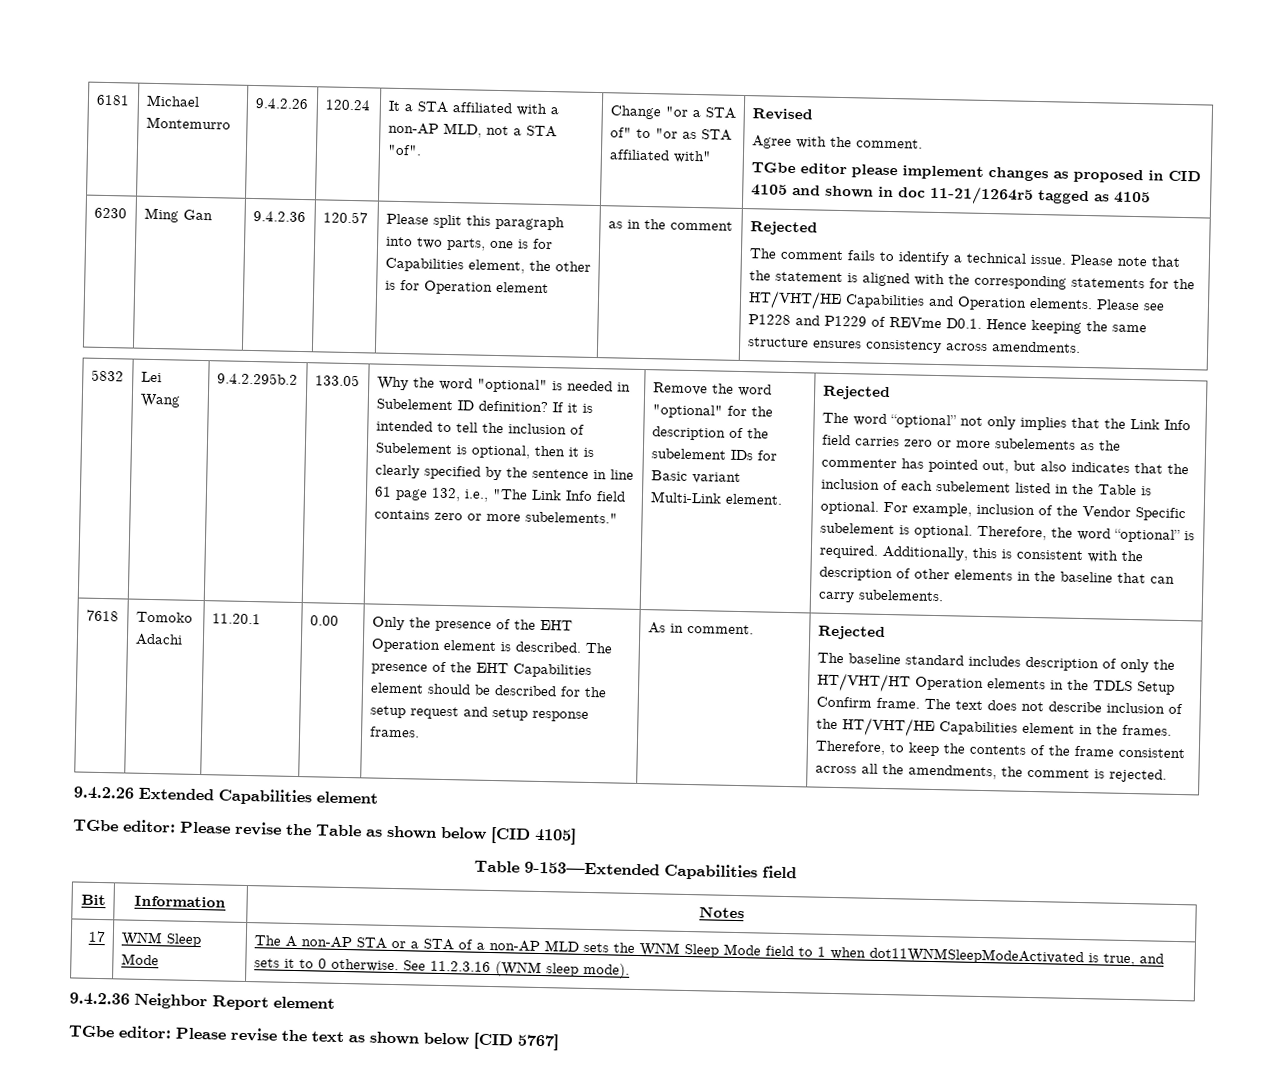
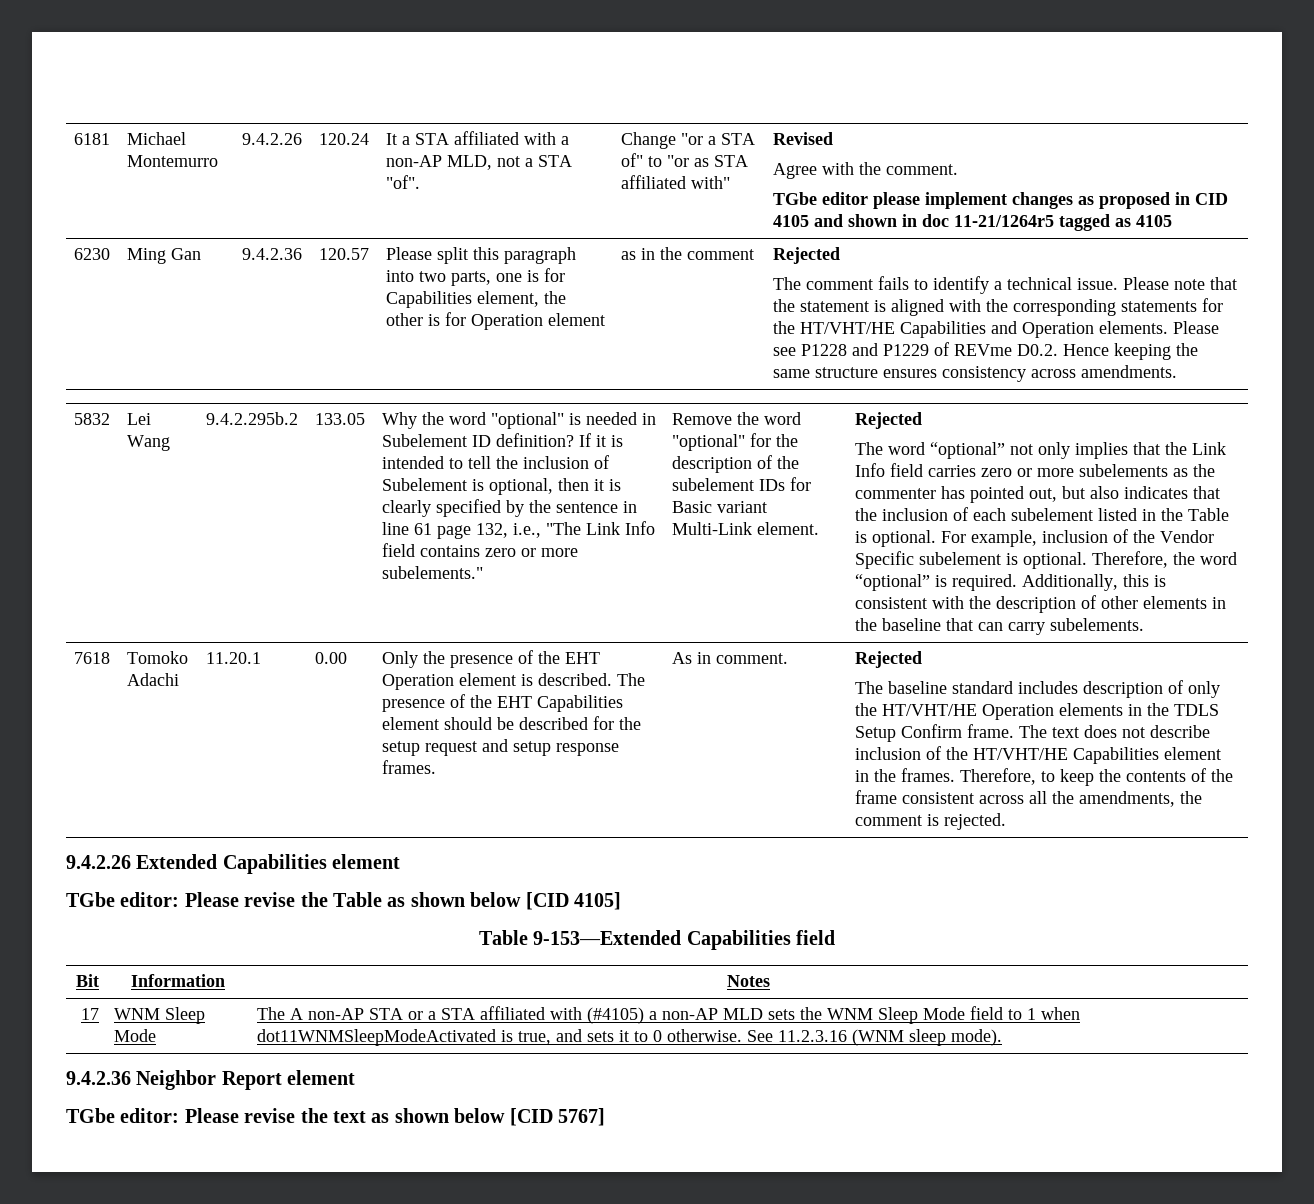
- Please see P1228 and P1229 of REVme D0.1. Hence keeping the same structure ensures consistency across amendments.
+ Please see P1228 and P1229 of REVme D0.2. Hence keeping the same structure ensures consistency across amendments.
- The baseline standard includes description of only the HT/VHT/HT Operation elements in the TDLS Setup Confirm frame.
+ The baseline standard includes description of only the HT/VHT/HE Operation elements in the TDLS Setup Confirm frame.
- 17 | WNM Sleep Mode | The A non-AP STA or a STA of a non-AP MLD sets the WNM Sleep Mode field to 1 when dot11WNMSleepModeActivated is true, and sets it to 0 otherwise. See 11.2.3.16 (WNM sleep mode).
+ 17 | WNM Sleep Mode | The A non-AP STA or a STA affiliated with (#4105) a non-AP MLD sets the WNM Sleep Mode field to 1 when dot11WNMSleepModeActivated is true, and sets it to 0 otherwise. See 11.2.3.16 (WNM sleep mode).

